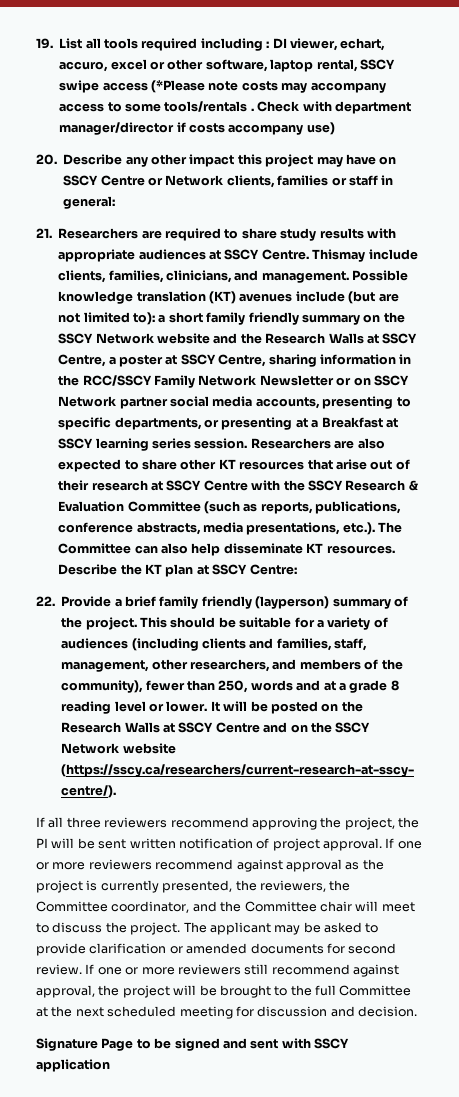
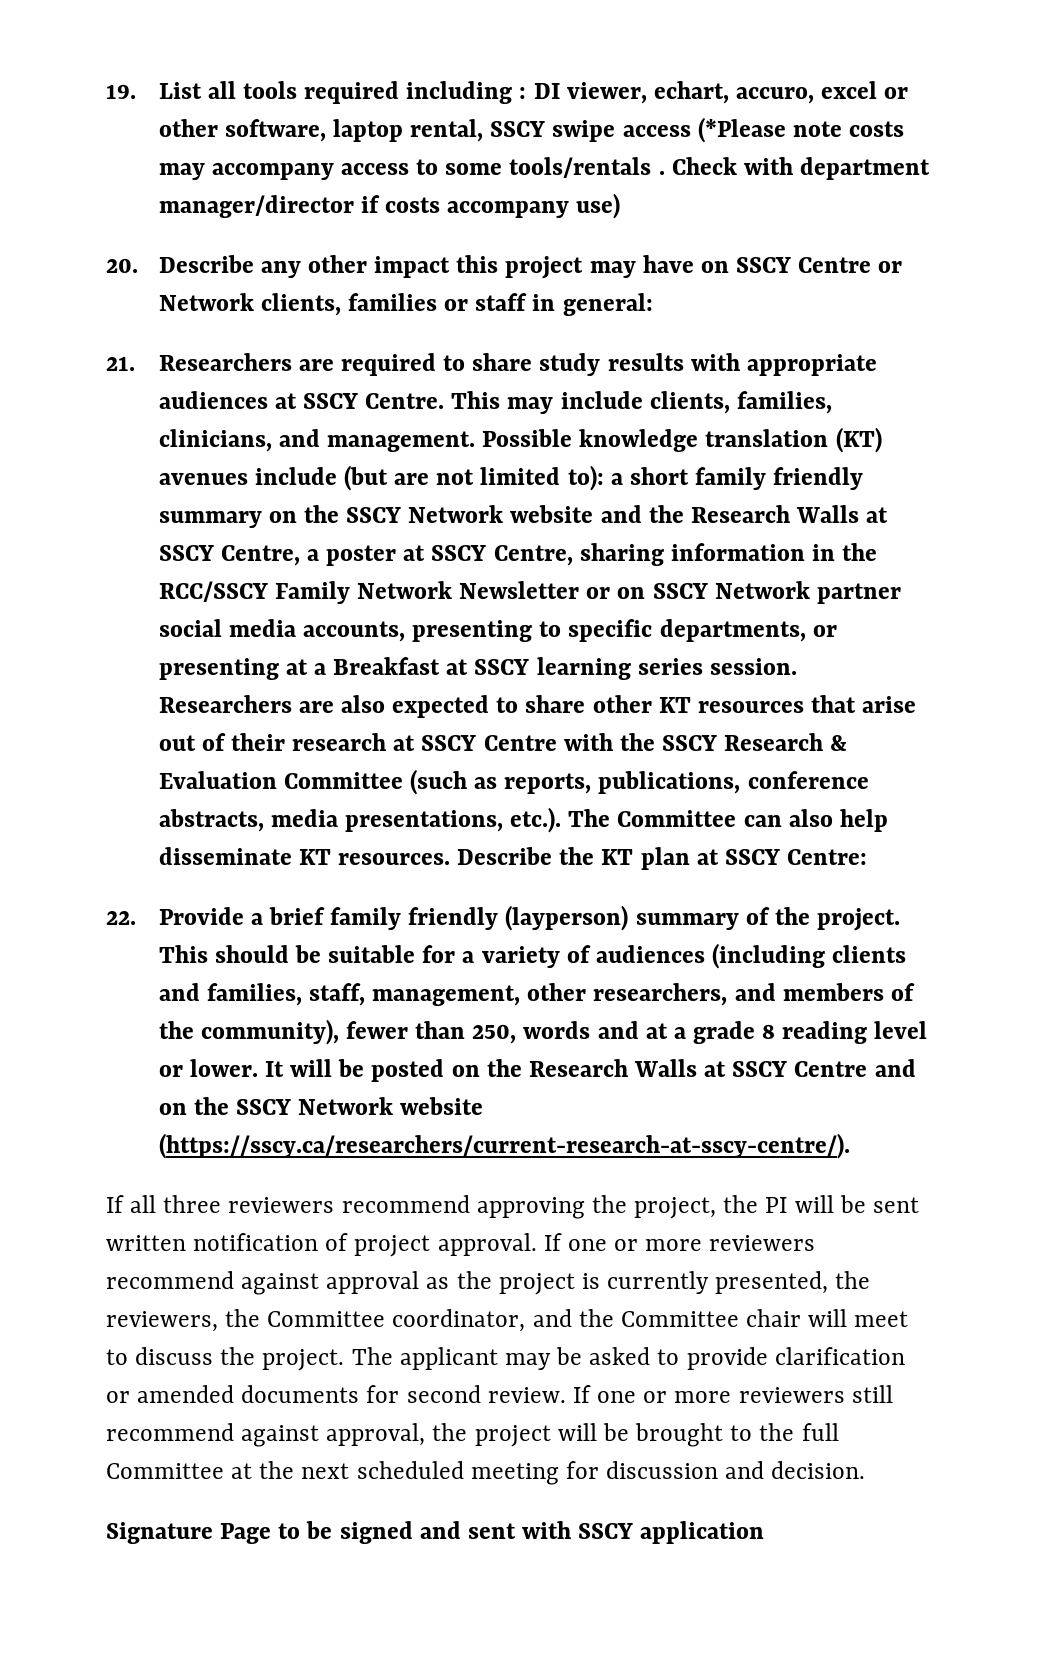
- Thismay include clients, families, clinicians, and management.
+ This may include clients, families, clinicians, and management.

